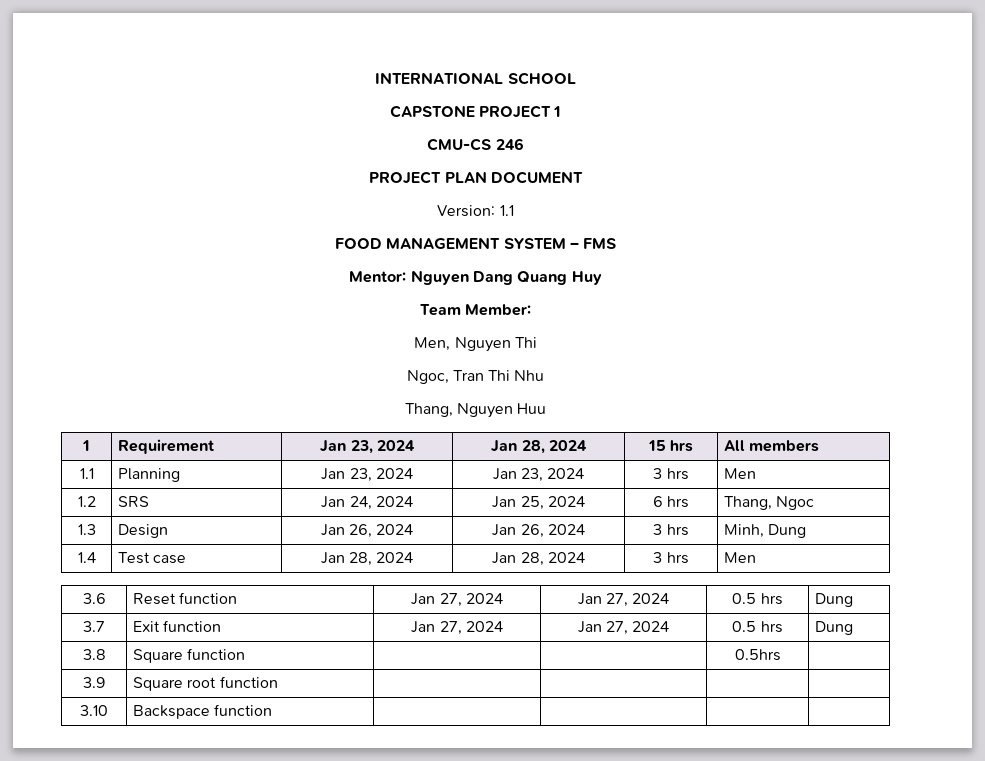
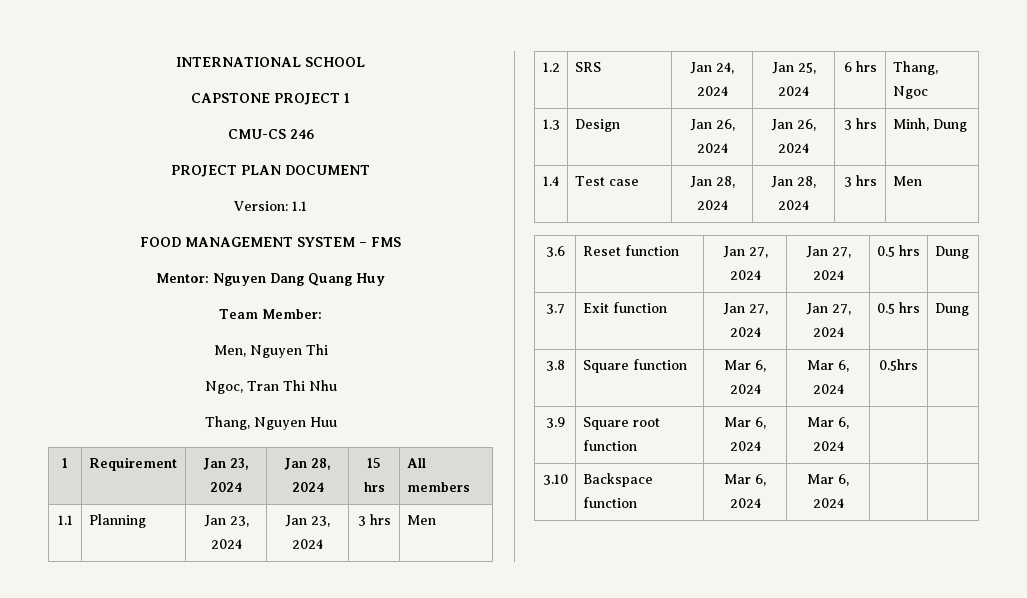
- 3.8 | Square function | | | 0.5hrs |
+ 3.8 | Square function | Mar 6, 2024 | Mar 6, 2024 | 0.5hrs |
- 3.9 | Square root function | | | |
- 3.10 | Backspace function | | | |
+ 3.9 | Square root function | Mar 6, 2024 | Mar 6, 2024 | |
+ 3.10 | Backspace function | Mar 6, 2024 | Mar 6, 2024 | |

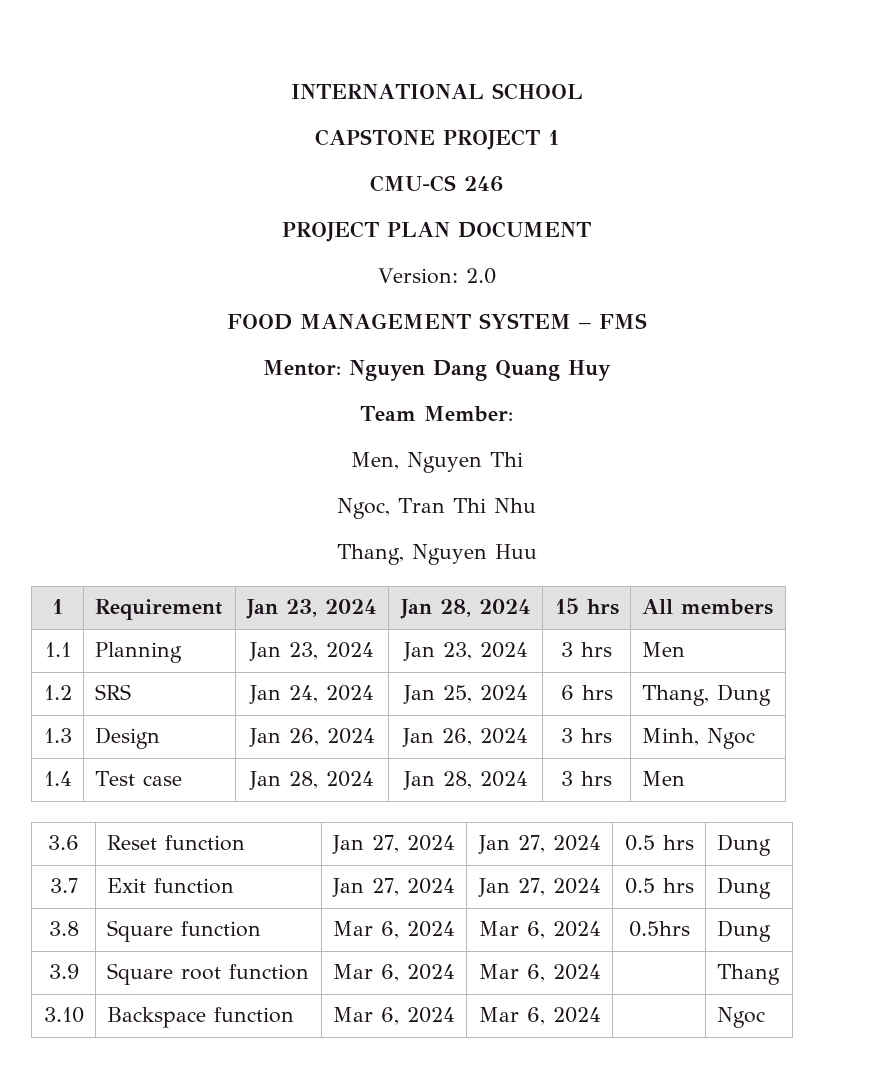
- Version: 1.1
+ Version: 2.0
- 1.2 | SRS | Jan 24, 2024 | Jan 25, 2024 | 6 hrs | Thang, Ngoc
+ 1.2 | SRS | Jan 24, 2024 | Jan 25, 2024 | 6 hrs | Thang, Dung
- 1.3 | Design | Jan 26, 2024 | Jan 26, 2024 | 3 hrs | Minh, Dung
+ 1.3 | Design | Jan 26, 2024 | Jan 26, 2024 | 3 hrs | Minh, Ngoc
- 3.8 | Square function | Mar 6, 2024 | Mar 6, 2024 | 0.5hrs |
+ 3.8 | Square function | Mar 6, 2024 | Mar 6, 2024 | 0.5hrs | Dung
- 3.9 | Square root function | Mar 6, 2024 | Mar 6, 2024 | |
+ 3.9 | Square root function | Mar 6, 2024 | Mar 6, 2024 | | Thang
- 3.10 | Backspace function | Mar 6, 2024 | Mar 6, 2024 | |
+ 3.10 | Backspace function | Mar 6, 2024 | Mar 6, 2024 | | Ngoc

